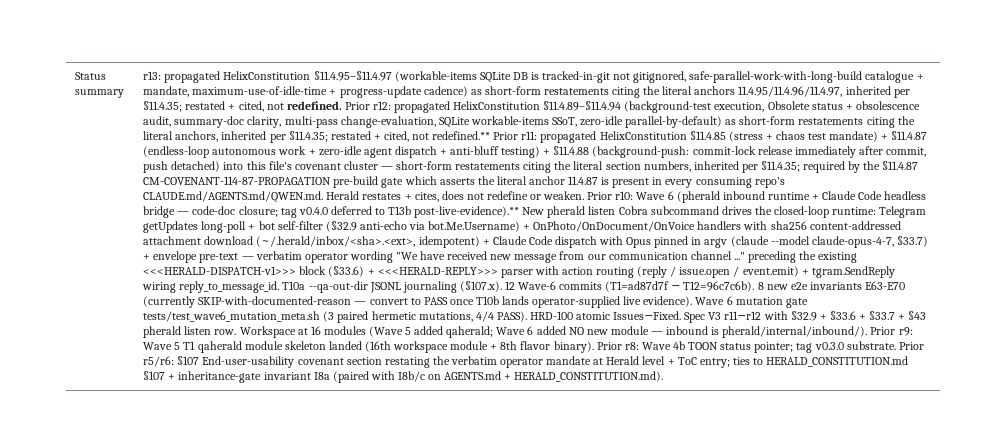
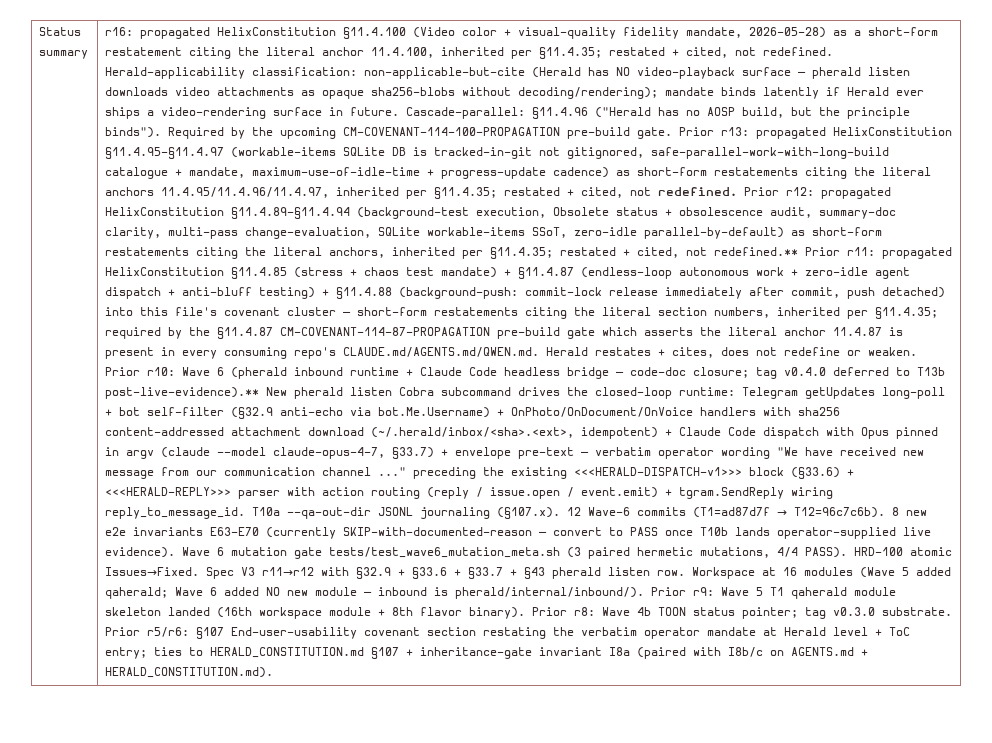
- r13: propagated HelixConstitution §11.4.95–§11.4.97 (workable-items SQLite DB is tracked-in-git not gitignored, safe-parallel-work-with-long-build catalogue + mandate, maximum-use-of-idle-time + progress-update cadence) as short-form restatements citing the literal anchors 11.4.95/11.4.96/11.4.97, inherited per §11.4.35; restated + cited, not redefined.
+ r16: propagated HelixConstitution §11.4.100 (Video color + visual-quality fidelity mandate, 2026-05-28) as a short-form restatement citing the literal anchor 11.4.100, inherited per §11.4.35; restated + cited, not redefined. Herald-applicability classification: non-applicable-but-cite (Herald has NO video-playback surface — pherald listen downloads video attachments as opaque sha256-blobs without decoding/rendering); mandate binds latently if Herald ever ships a video-rendering surface in future. Cascade-parallel: §11.4.96 ("Herald has no AOSP build, but the principle binds"). Required by the upcoming CM-COVENANT-114-100-PROPAGATION pre-build gate. Prior r13: propagated HelixConstitution §11.4.95–§11.4.97 (workable-items SQLite DB is tracked-in-git not gitignored, safe-parallel-work-with-long-build catalogue + mandate, maximum-use-of-idle-time + progress-update cadence) as short-form restatements citing the literal anchors 11.4.95/11.4.96/11.4.97, inherited per §11.4.35; restated + cited, not redefined.

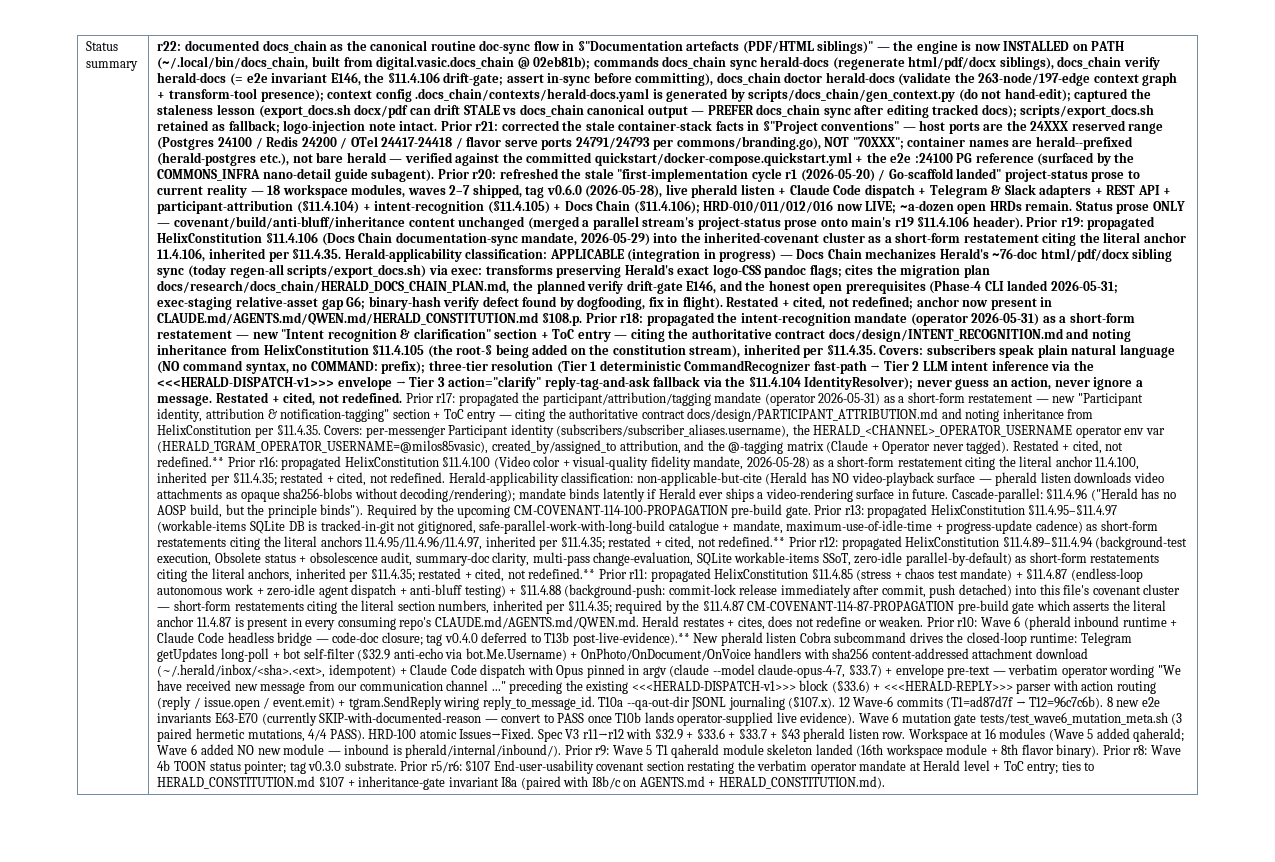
- r16: propagated HelixConstitution §11.4.100 (Video color + visual-quality fidelity mandate, 2026-05-28) as a short-form restatement citing the literal anchor 11.4.100, inherited per §11.4.35; restated + cited, not redefined.
+ r22: documented docs_chain as the canonical routine doc-sync flow in §"Documentation artefacts (PDF/HTML siblings)" — the engine is now INSTALLED on PATH (~/.local/bin/docs_chain, built from digital.vasic.docs_chain @ 02eb81b); commands docs_chain sync herald-docs (regenerate html/pdf/docx siblings), docs_chain verify herald-docs (= e2e invariant E146, the §11.4.106 drift-gate; assert in-sync before committing), docs_chain doctor herald-docs (validate the 263-node/197-edge context graph + transform-tool presence); context config .docs_chain/contexts/herald-docs.yaml is generated by scripts/docs_chain/gen_context.py (do not hand-edit); captured the staleness lesson (export_docs.sh docx/pdf can drift STALE vs docs_chain canonical output — PREFER docs_chain sync after editing tracked docs); scripts/export_docs.sh retained as fallback; logo-injection note intact. Prior r21: corrected the stale container-stack facts in §"Project conventions" — host ports are the 24XXX reserved range (Postgres 24100 / Redis 24200 / OTel 24417-24418 / flavor serve ports 24791/24793 per commons/branding.go), NOT "70XXX"; container names are herald--prefixed (herald-postgres etc.), not bare herald — verified against the committed quickstart/docker-compose.quickstart.yml + the e2e :24100 PG reference (surfaced by the COMMONS_INFRA nano-detail guide subagent). Prior r20: refreshed the stale "first-implementation cycle r1 (2026-05-20) / Go-scaffold landed" project-status prose to current reality — 18 workspace modules, waves 2–7 shipped, tag v0.6.0 (2026-05-28), live pherald listen + Claude Code dispatch + Telegram & Slack adapters + REST API + participant-attribution (§11.4.104) + intent-recognition (§11.4.105) + Docs Chain (§11.4.106); HRD-010/011/012/016 now LIVE; ~a-dozen open HRDs remain. Status prose ONLY — covenant/build/anti-bluff/inheritance content unchanged (merged a parallel stream's project-status prose onto main's r19 §11.4.106 header). Prior r19: propagated HelixConstitution §11.4.106 (Docs Chain documentation-sync mandate, 2026-05-29) into the inherited-covenant cluster as a short-form restatement citing the literal anchor 11.4.106, inherited per §11.4.35. Herald-applicability classification: APPLICABLE (integration in progress) — Docs Chain mechanizes Herald's ~76-doc html/pdf/docx sibling sync (today regen-all scripts/export_docs.sh) via exec: transforms preserving Herald's exact logo-CSS pandoc flags; cites the migration plan docs/research/docs_chain/HERALD_DOCS_CHAIN_PLAN.md, the planned verify drift-gate E146, and the honest open prerequisites (Phase-4 CLI landed 2026-05-31; exec-staging relative-asset gap G6; binary-hash verify defect found by dogfooding, fix in flight). Restated + cited, not redefined; anchor now present in CLAUDE.md/AGENTS.md/QWEN.md/HERALD_CONSTITUTION.md §108.p. Prior r18: propagated the intent-recognition mandate (operator 2026-05-31) as a short-form restatement — new "Intent recognition & clarification" section + ToC entry — citing the authoritative contract docs/design/INTENT_RECOGNITION.md and noting inheritance from HelixConstitution §11.4.105 (the root-§ being added on the constitution stream), inherited per §11.4.35. Covers: subscribers speak plain natural language (NO command syntax, no COMMAND: prefix); three-tier resolution (Tier 1 deterministic CommandRecognizer fast-path → Tier 2 LLM intent inference via the <<<HERALD-DISPATCH-v1>>> envelope → Tier 3 action="clarify" reply-tag-and-ask fallback via the §11.4.104 IdentityResolver); never guess an action, never ignore a message. Restated + cited, not redefined. Prior r17: propagated the participant/attribution/tagging mandate (operator 2026-05-31) as a short-form restatement — new "Participant identity, attribution & notification-tagging" section + ToC entry — citing the authoritative contract docs/design/PARTICIPANT_ATTRIBUTION.md and noting inheritance from HelixConstitution per §11.4.35. Covers: per-messenger Participant identity (subscribers/subscriber_aliases.username), the HERALD_<CHANNEL>_OPERATOR_USERNAME operator env var (HERALD_TGRAM_OPERATOR_USERNAME=@milos85vasic), created_by/assigned_to attribution, and the @-tagging matrix (Claude + Operator never tagged). Restated + cited, not redefined.** Prior r16: propagated HelixConstitution §11.4.100 (Video color + visual-quality fidelity mandate, 2026-05-28) as a short-form restatement citing the literal anchor 11.4.100, inherited per §11.4.35; restated + cited, not redefined.
- restated + cited, not redefined. Prior r12:
+ restated + cited, not redefined.** Prior r12:

